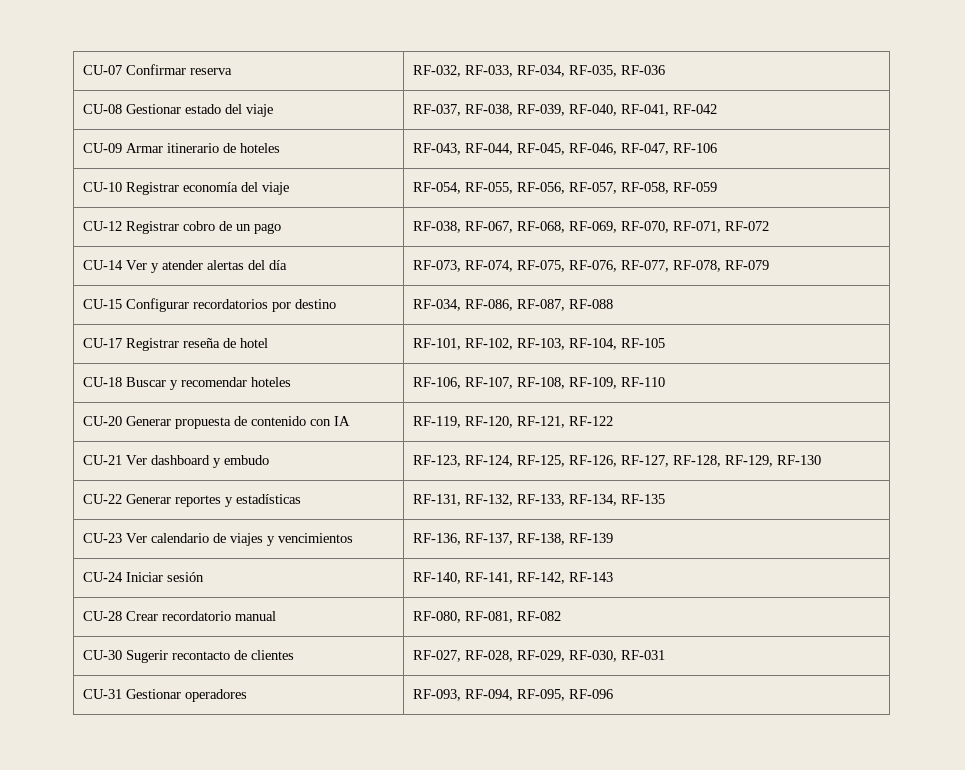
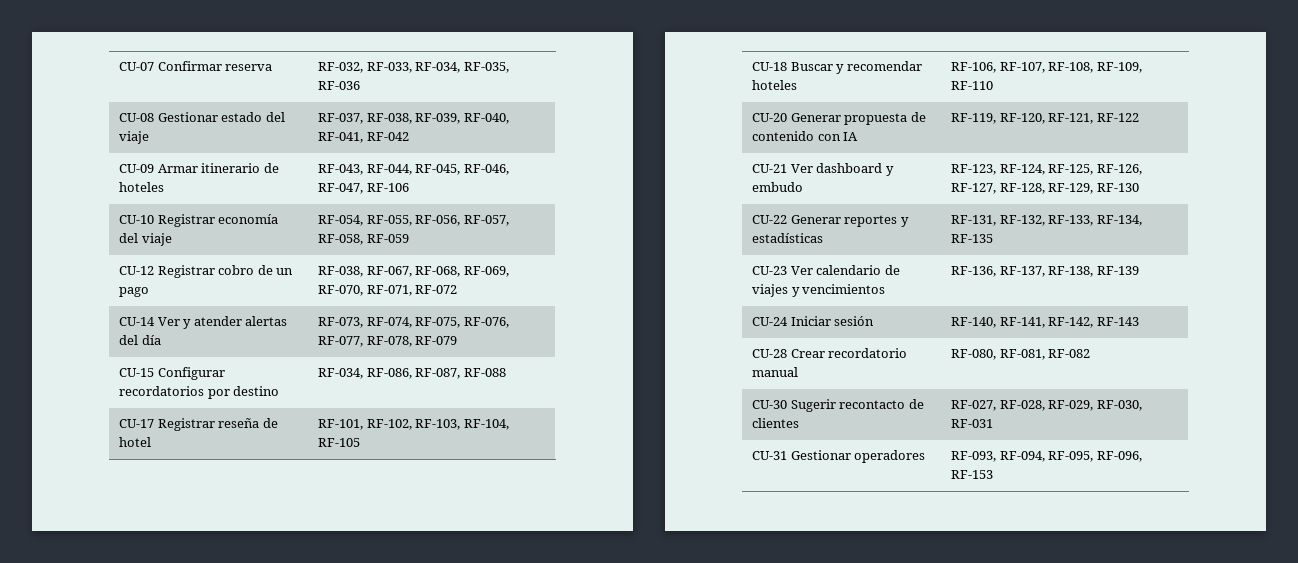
- CU-31 Gestionar operadores | RF-093, RF-094, RF-095, RF-096
+ CU-31 Gestionar operadores | RF-093, RF-094, RF-095, RF-096, RF-153

